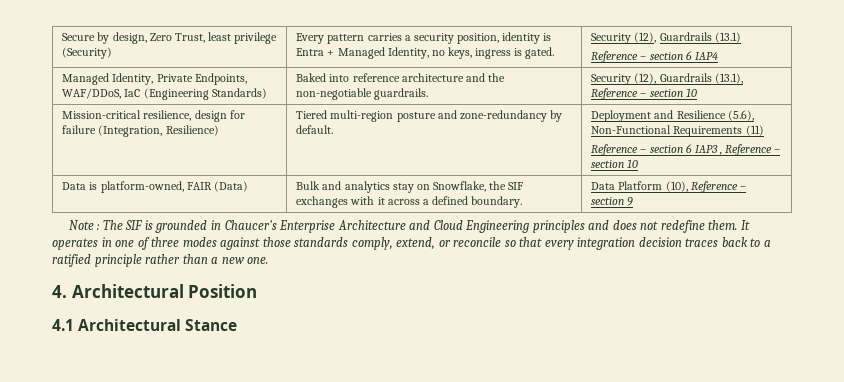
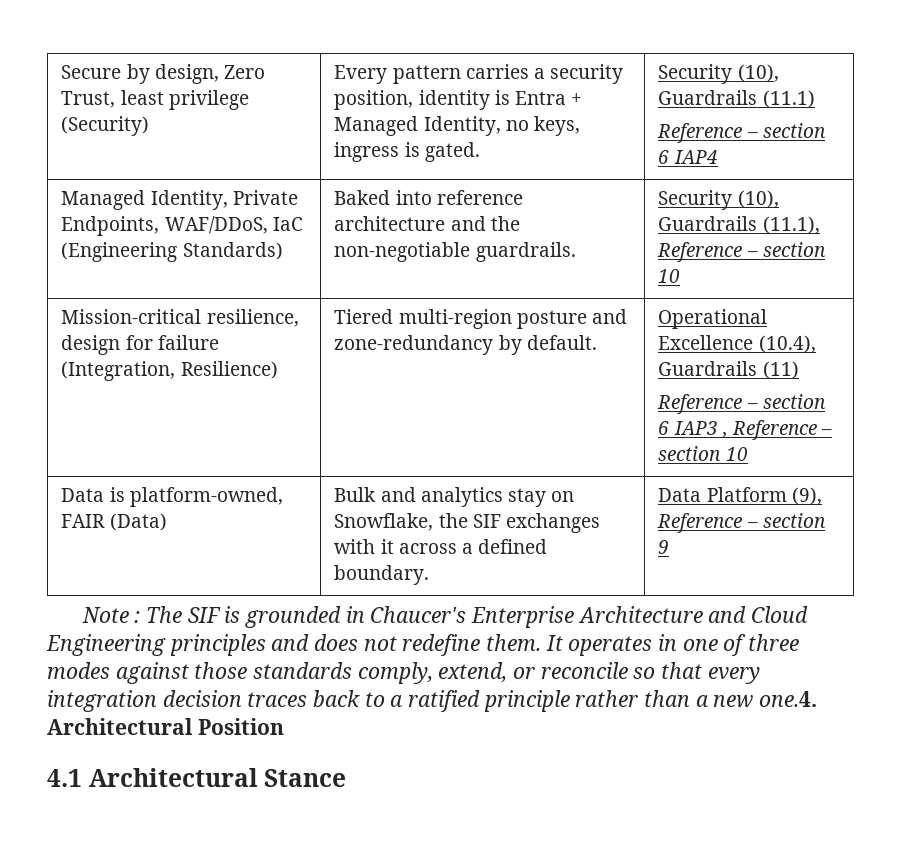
- Secure by design, Zero Trust, least privilege (Security) | Every pattern carries a security position, identity is Entra + Managed Identity, no keys, ingress is gated. | Security (12), Guardrails (13.1)
+ Secure by design, Zero Trust, least privilege (Security) | Every pattern carries a security position, identity is Entra + Managed Identity, no keys, ingress is gated. | Security (10), Guardrails (11.1)
- Managed Identity, Private Endpoints, WAF/DDoS, IaC (Engineering Standards) | Baked into reference architecture and the non-negotiable guardrails. | Security (12), Guardrails (13.1), Reference – section 10
+ Managed Identity, Private Endpoints, WAF/DDoS, IaC (Engineering Standards) | Baked into reference architecture and the non-negotiable guardrails. | Security (10), Guardrails (11.1), Reference – section 10
- Mission-critical resilience, design for failure (Integration, Resilience) | Tiered multi-region posture and zone-redundancy by default. | Deployment and Resilience (5.6), Non-Functional Requirements (11)
+ Mission-critical resilience, design for failure (Integration, Resilience) | Tiered multi-region posture and zone-redundancy by default. | Operational Excellence (10.4), Guardrails (11)
- Data is platform-owned, FAIR (Data) | Bulk and analytics stay on Snowflake, the SIF exchanges with it across a defined boundary. | Data Platform (10), Reference – section 9
+ Data is platform-owned, FAIR (Data) | Bulk and analytics stay on Snowflake, the SIF exchanges with it across a defined boundary. | Data Platform (9), Reference – section 9
- It operates in one of three modes against those standards comply, extend, or reconcile so that every integration decision traces back to a ratified principle rather than a new one.
- 4. Architectural Position
+ It operates in one of three modes against those standards comply, extend, or reconcile so that every integration decision traces back to a ratified principle rather than a new one.4. Architectural Position

